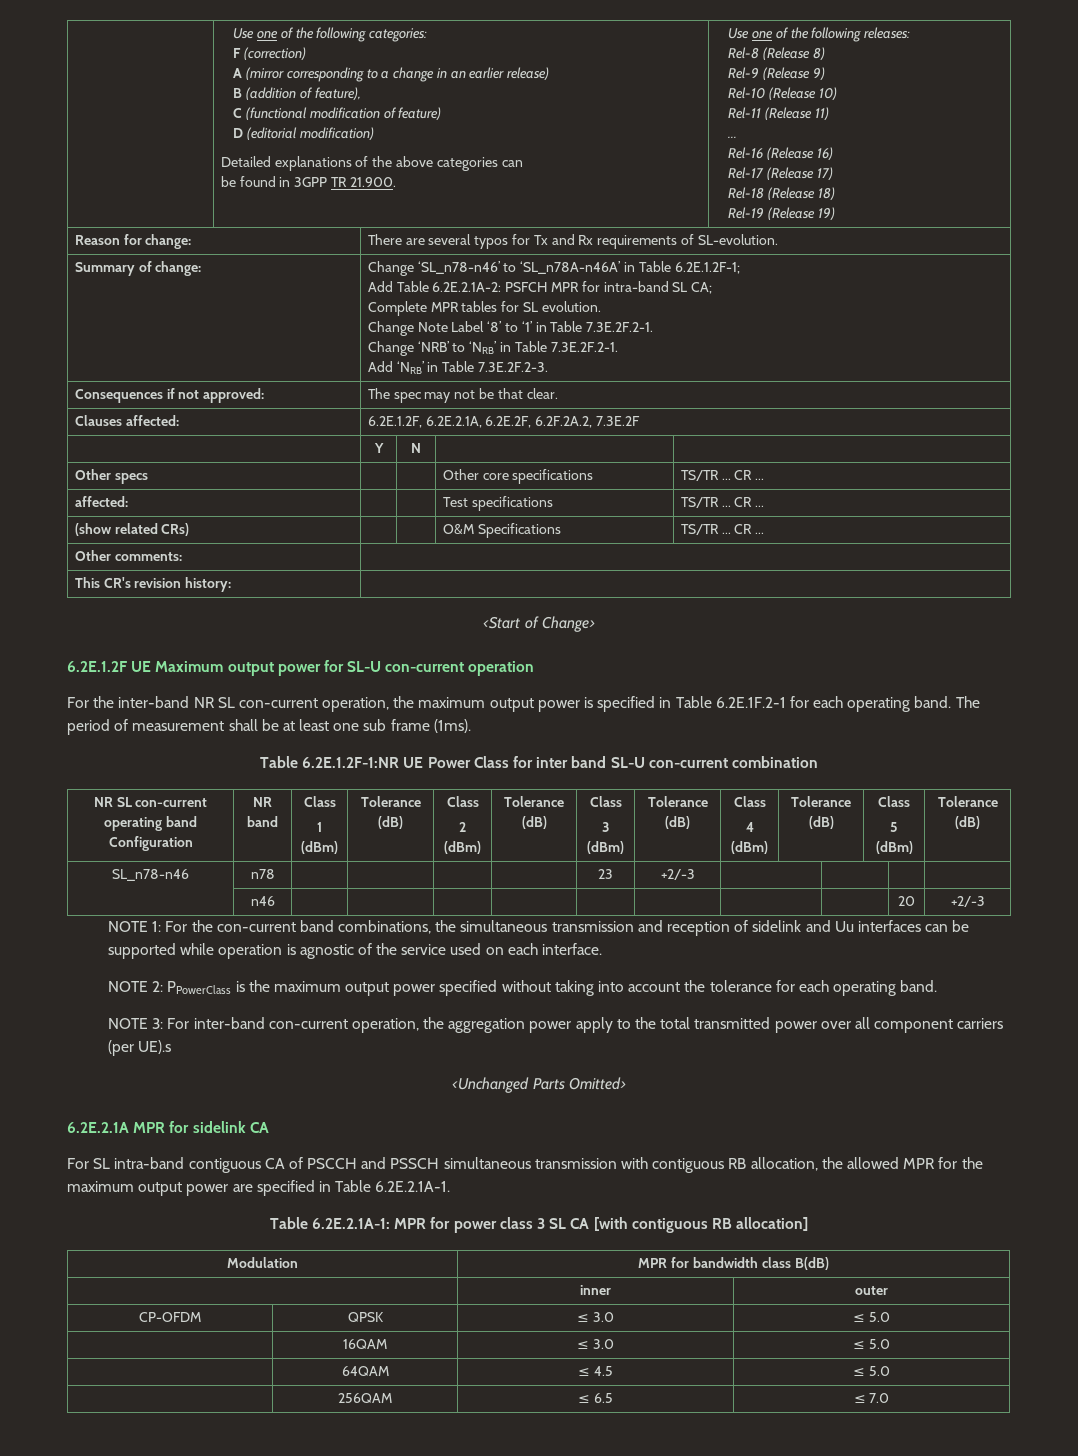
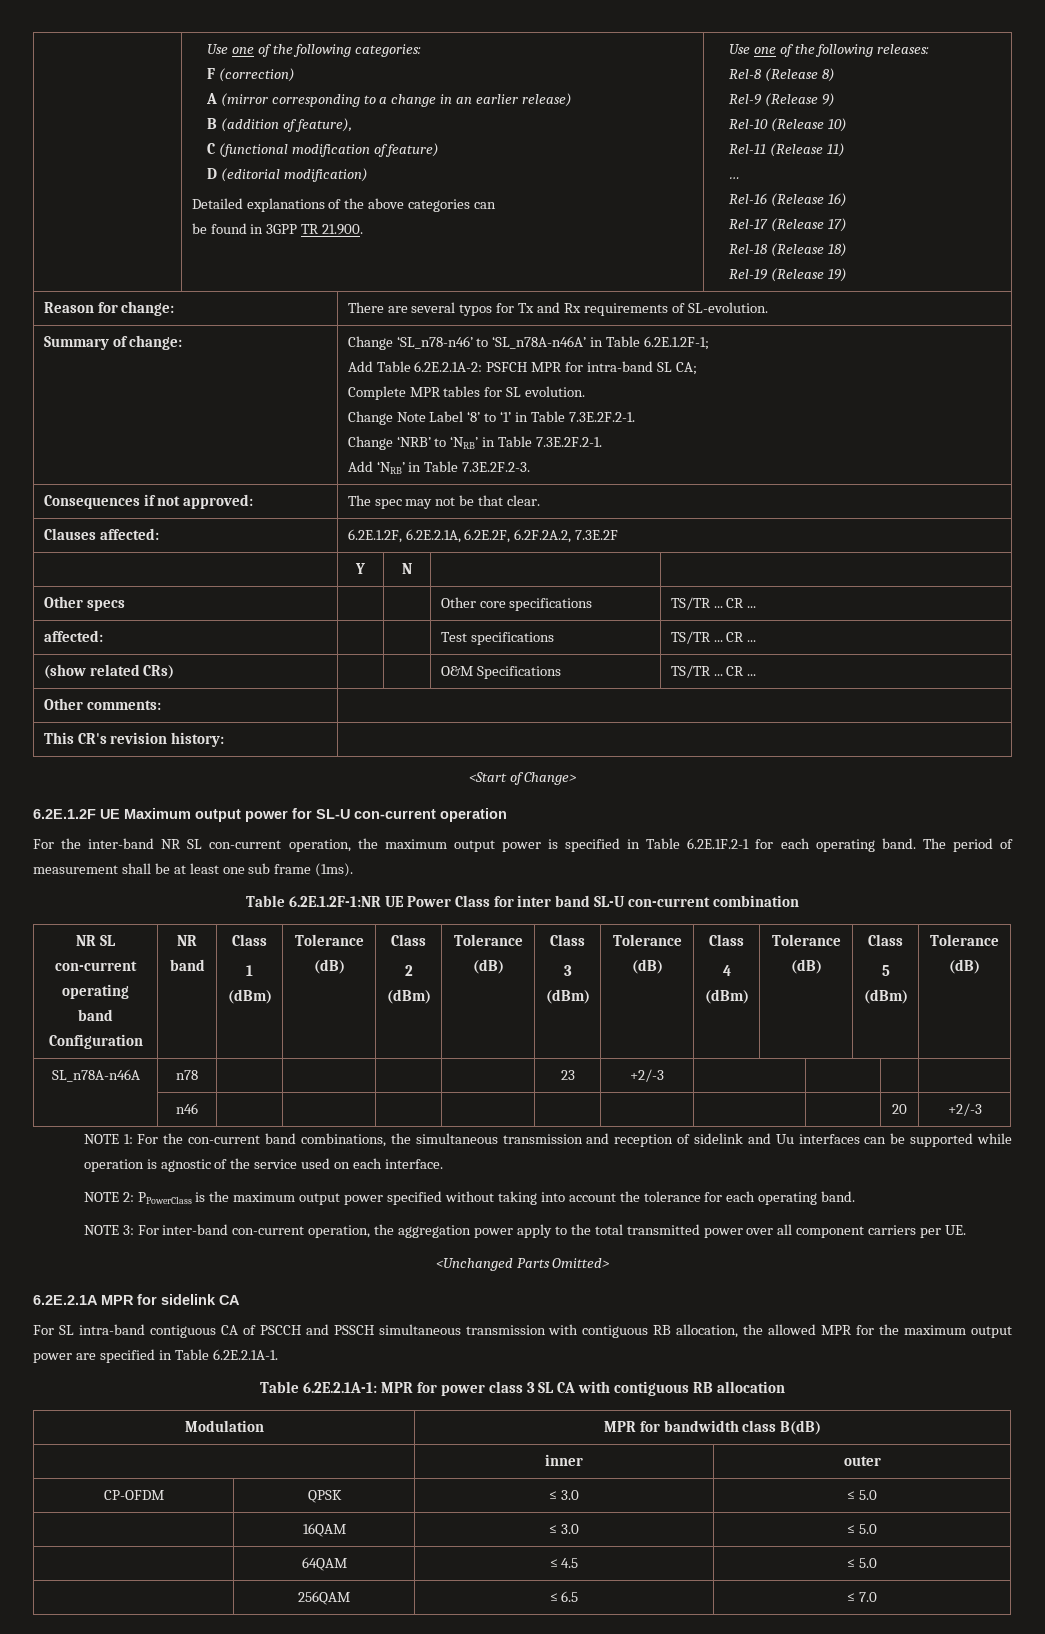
- SL_n78-n46 | n78 | | | | | 23 | +2/-3 | | | |
+ SL_n78A-n46A | n78 | | | | | 23 | +2/-3 | | | |
- NOTE 3: For inter-band con-current operation, the aggregation power apply to the total transmitted power over all component carriers (per UE).s
+ NOTE 3: For inter-band con-current operation, the aggregation power apply to the total transmitted power over all component carriers per UE.
- Table 6.2E.2.1A-1: MPR for power class 3 SL CA [with contiguous RB allocation]
+ Table 6.2E.2.1A-1: MPR for power class 3 SL CA with contiguous RB allocation

